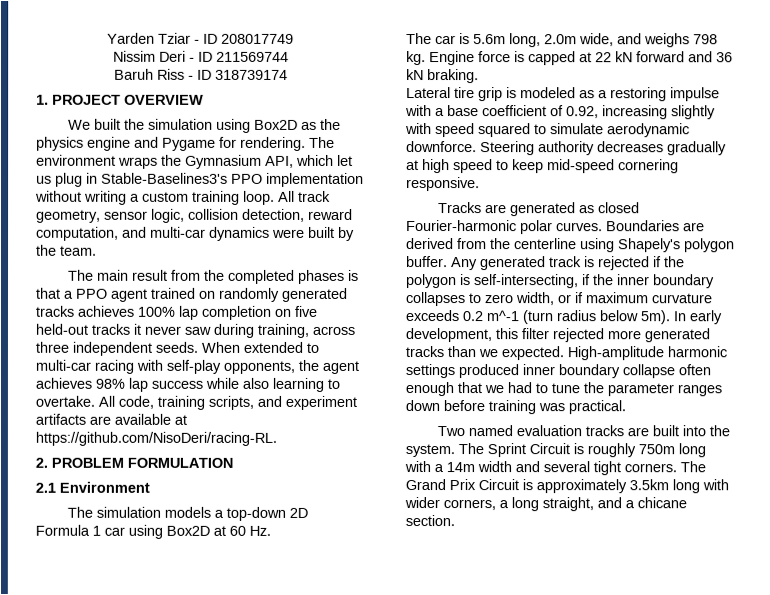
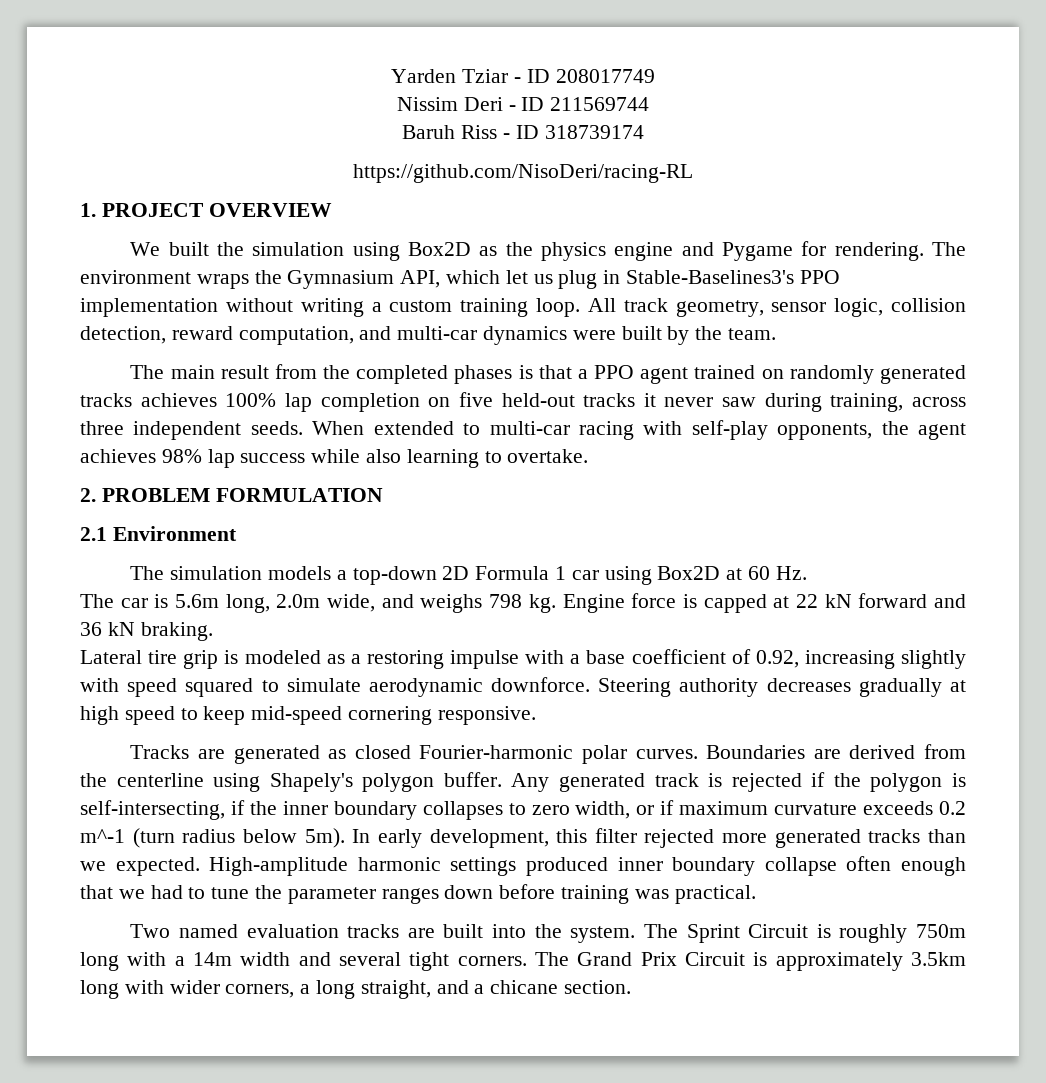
+ https://github.com/NisoDeri/racing-RL
- All code, training scripts, and experiment artifacts are available at https://github.com/NisoDeri/racing-RL.

